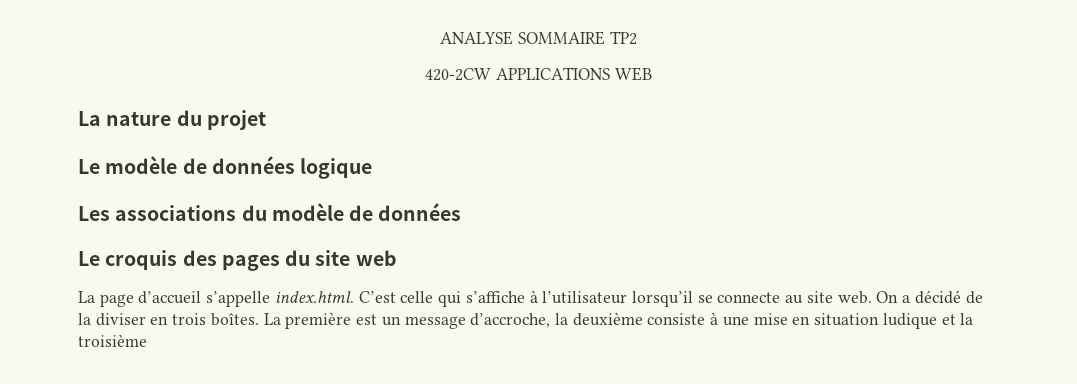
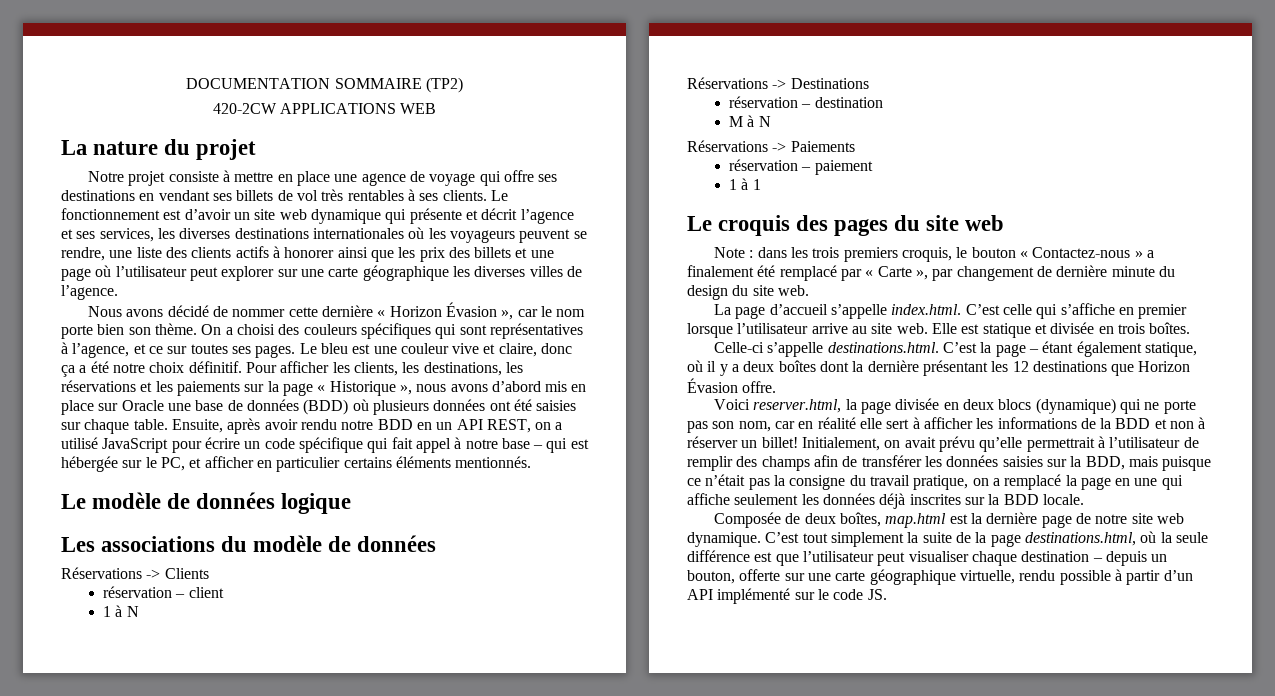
- ANALYSE SOMMAIRE TP2
+ DOCUMENTATION SOMMAIRE (TP2)
+ Notre projet consiste à mettre en place une agence de voyage qui offre ses destinations en vendant ses billets de vol très rentables à ses clients. Le fonctionnement est d’avoir un site web dynamique qui présente et décrit l’agence et ses services, les diverses destinations internationales où les voyageurs peuvent se rendre, une liste des clients actifs à honorer ainsi que les prix des billets et une page où l’utilisateur peut explorer sur une carte géographique les diverses villes de l’agence.
+ Nous avons décidé de nommer cette dernière « Horizon Évasion », car le nom porte bien son thème. On a choisi des couleurs spécifiques qui sont représentatives à l’agence, et ce sur toutes ses pages. Le bleu est une couleur vive et claire, donc ça a été notre choix définitif. Pour afficher les clients, les destinations, les réservations et les paiements sur la page « Historique », nous avons d’abord mis en place sur Oracle une base de données (BDD) où plusieurs données ont été saisies sur chaque table. Ensuite, après avoir rendu notre BDD en un API REST, on a utilisé JavaScript pour écrire un code spécifique qui fait appel à notre base – qui est hébergée sur le PC, et afficher en particulier certains éléments mentionnés.
+ Réservations -> Clients
+ réservation – client
+ 1 à N
+ Réservations -> Destinations
+ réservation – destination
+ M à N
+ Réservations -> Paiements
+ réservation – paiement
+ 1 à 1
+ Note : dans les trois premiers croquis, le bouton « Contactez-nous » a finalement été remplacé par « Carte », par changement de dernière minute du design du site web.
- La page d’accueil s’appelle index.html. C’est celle qui s’affiche à l’utilisateur lorsqu’il se connecte au site web. On a décidé de la diviser en trois boîtes. La première est un message d’accroche, la deuxième consiste à une mise en situation ludique et la troisième
+ La page d’accueil s’appelle index.html. C’est celle qui s’affiche en premier lorsque l’utilisateur arrive au site web. Elle est statique et divisée en trois boîtes.
+ Celle-ci s’appelle destinations.html. C’est la page – étant également statique, où il y a deux boîtes dont la dernière présentant les 12 destinations que Horizon Évasion offre.
+ Voici reserver.html, la page divisée en deux blocs (dynamique) qui ne porte pas son nom, car en réalité elle sert à afficher les informations de la BDD et non à réserver un billet! Initialement, on avait prévu qu’elle permettrait à l’utilisateur de remplir des champs afin de transférer les données saisies sur la BDD, mais puisque ce n’était pas la consigne du travail pratique, on a remplacé la page en une qui affiche seulement les données déjà inscrites sur la BDD locale.
+ Composée de deux boîtes, map.html est la dernière page de notre site web dynamique. C’est tout simplement la suite de la page destinations.html, où la seule différence est que l’utilisateur peut visualiser chaque destination – depuis un bouton, offerte sur une carte géographique virtuelle, rendu possible à partir d’un API implémenté sur le code JS.

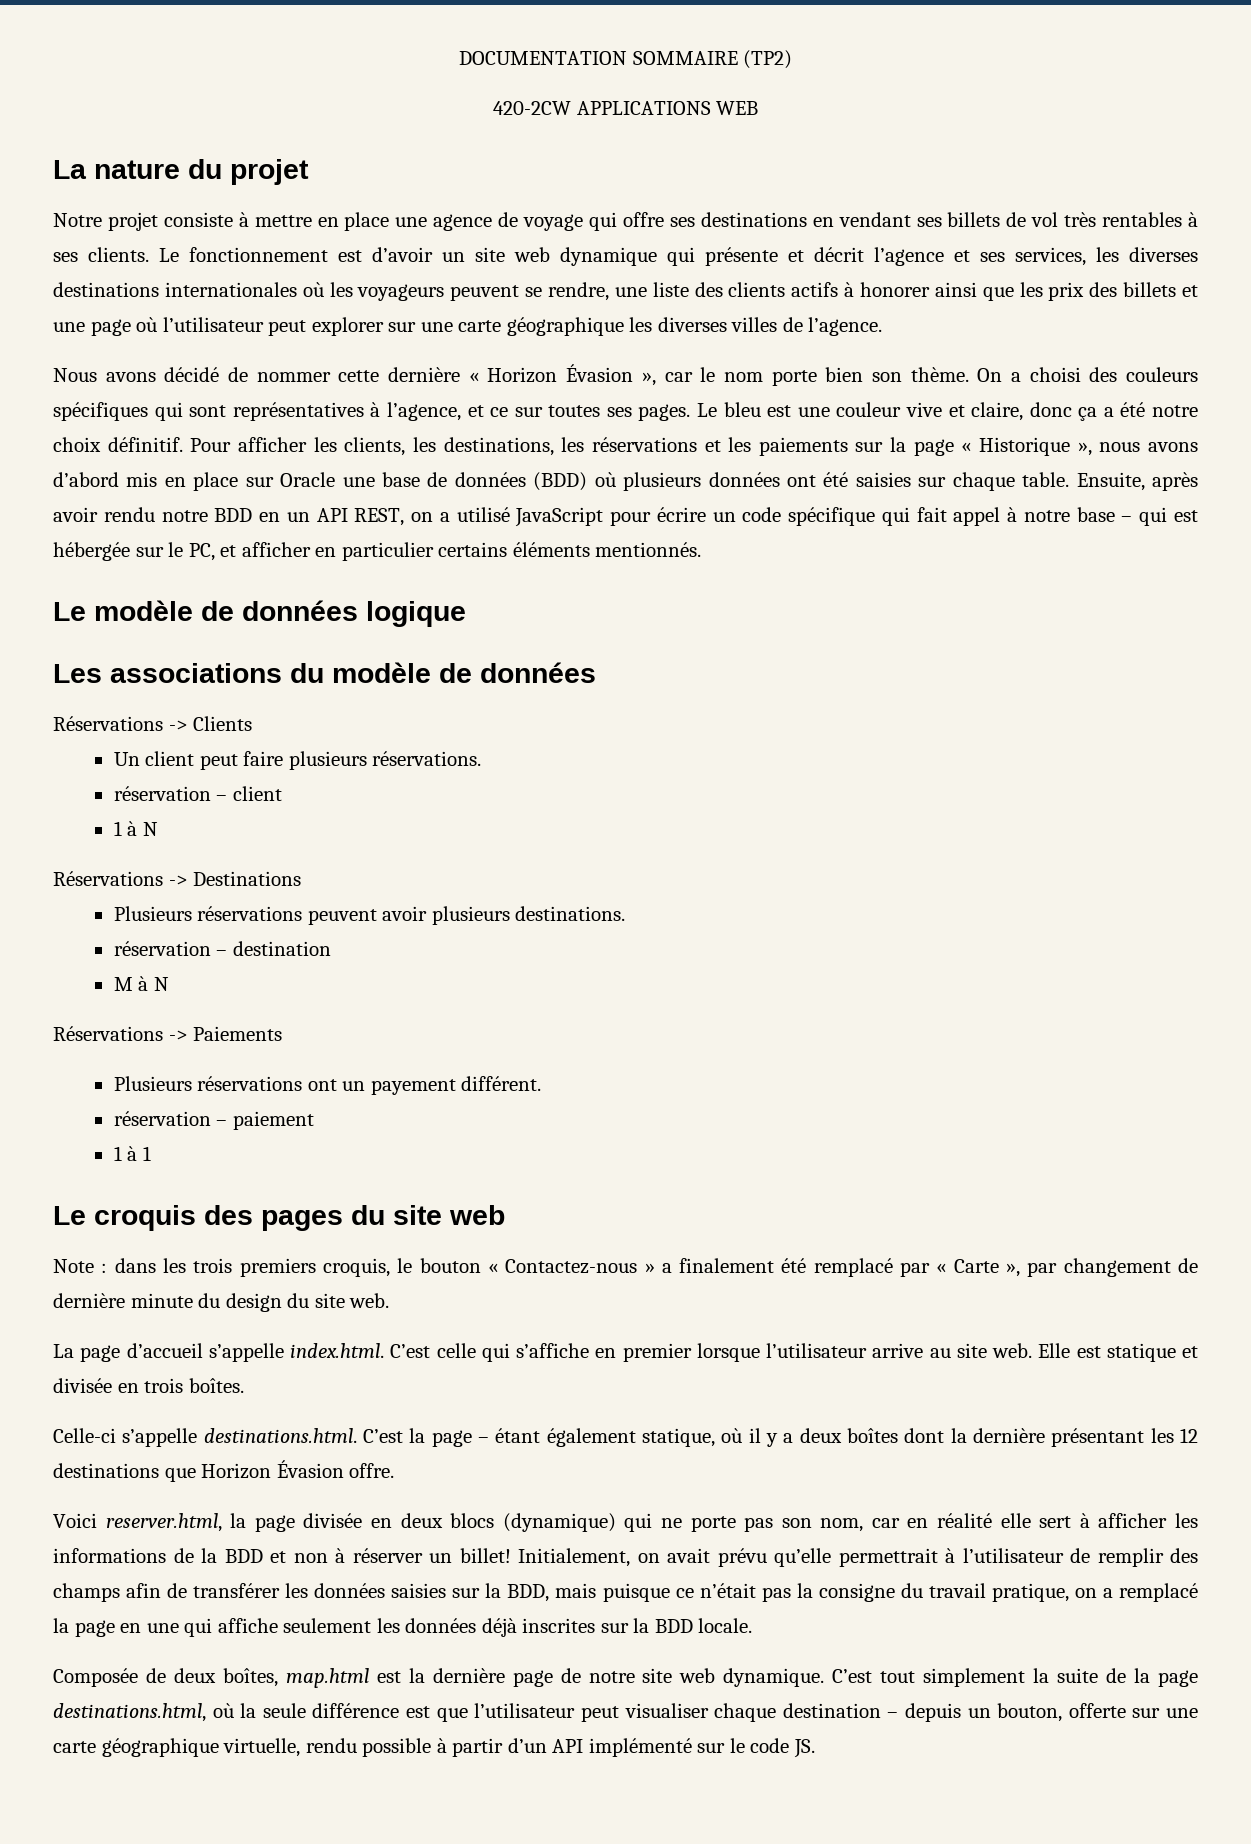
+ Un client peut faire plusieurs réservations.
+ Plusieurs réservations peuvent avoir plusieurs destinations.
+ Plusieurs réservations ont un payement différent.

